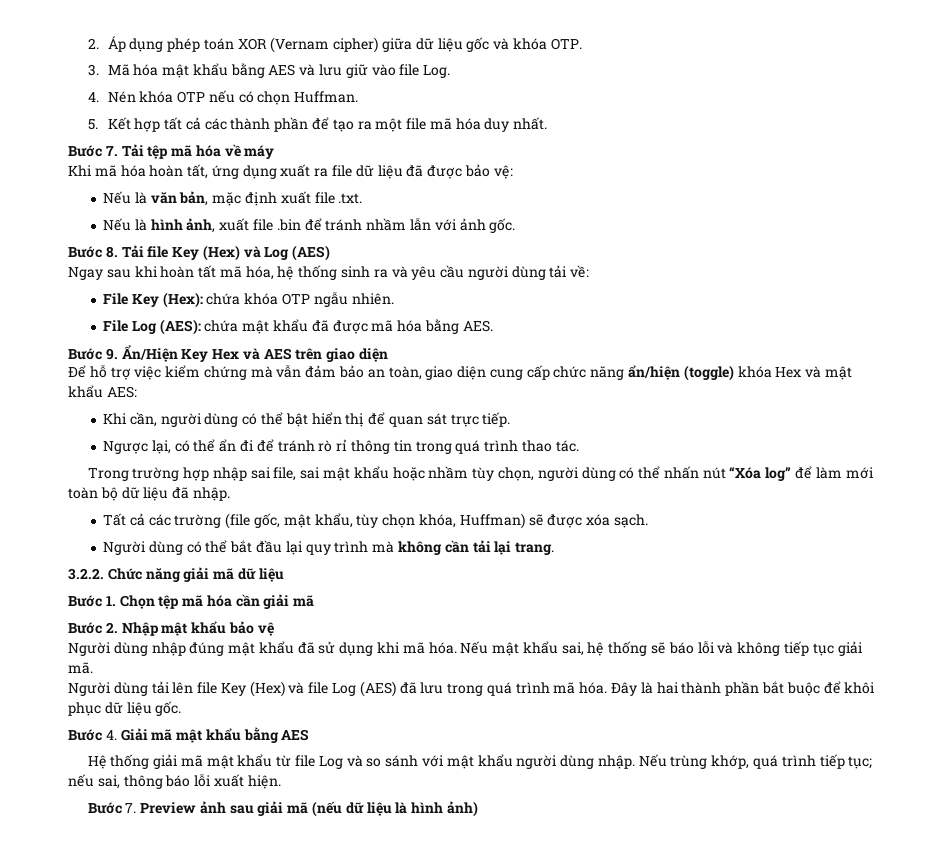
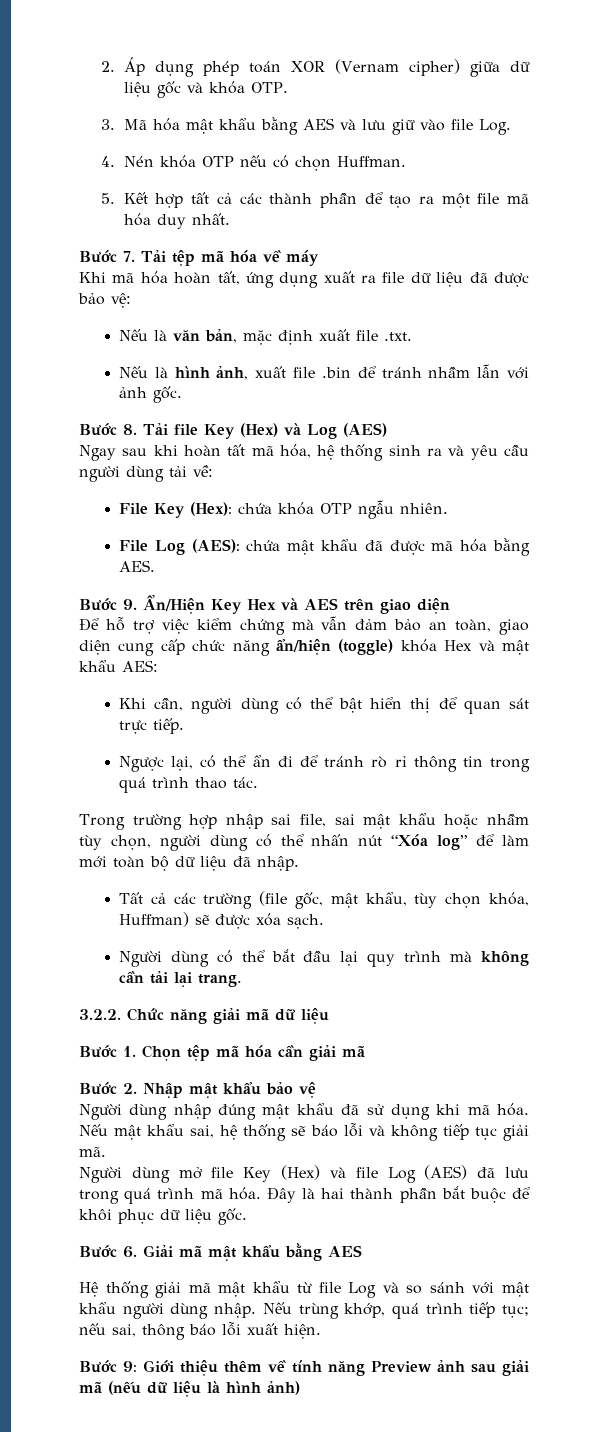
- Người dùng tải lên file Key (Hex) và file Log (AES) đã lưu trong quá trình mã hóa.
+ Người dùng mở file Key (Hex) và file Log (AES) đã lưu trong quá trình mã hóa.
- Bước 4. Giải mã mật khẩu bằng AES
+ Bước 6. Giải mã mật khẩu bằng AES
- Bước 7. Preview ảnh sau giải mã (nếu dữ liệu là hình ảnh)
+ Bước 9: Giới thiệu thêm về tính năng Preview ảnh sau giải mã (nếu dữ liệu là hình ảnh)

